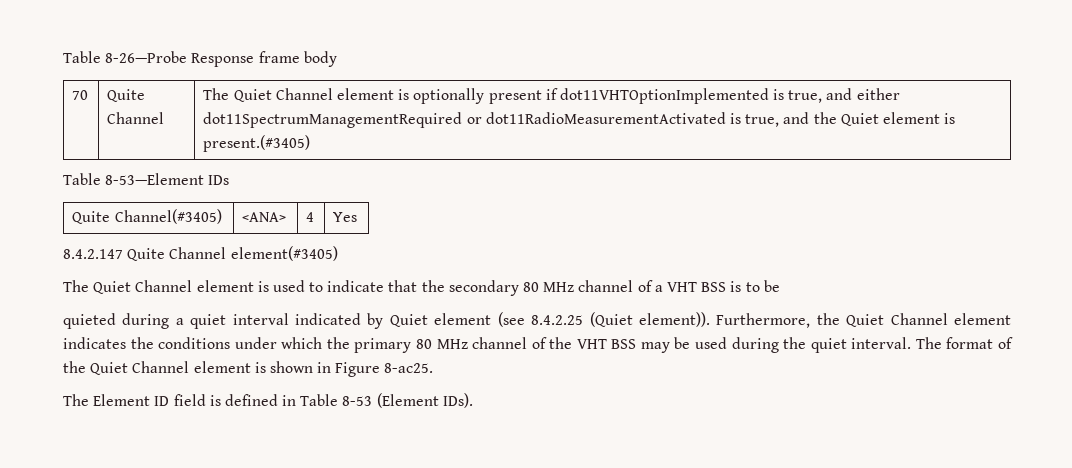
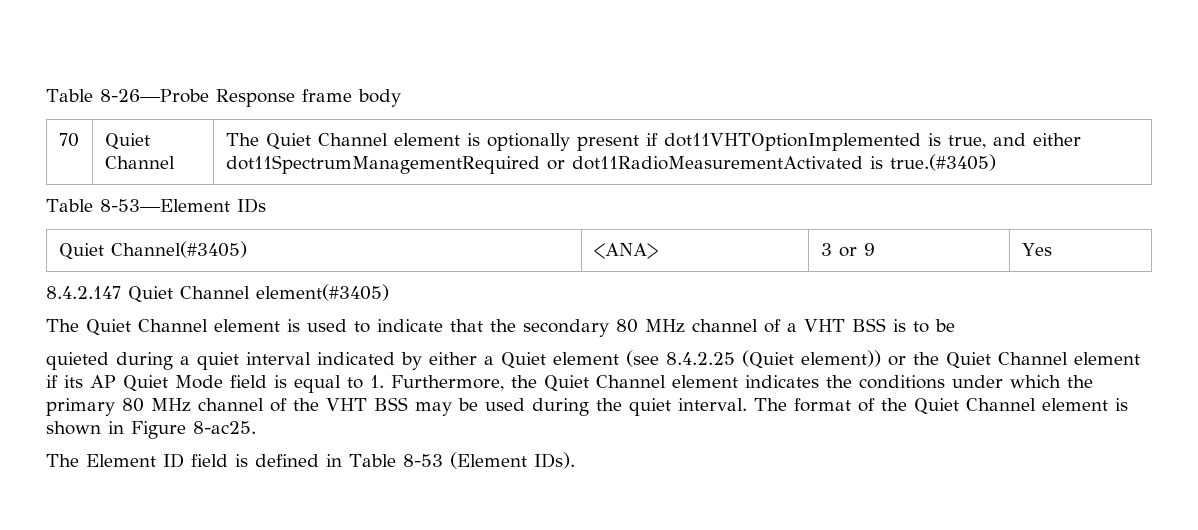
- 70 | Quite Channel | The Quiet Channel element is optionally present if dot11VHTOptionImplemented is true, and either dot11SpectrumManagementRequired or dot11RadioMeasurementActivated is true, and the Quiet element is present.(#3405)
+ 70 | Quiet Channel | The Quiet Channel element is optionally present if dot11VHTOptionImplemented is true, and either dot11SpectrumManagementRequired or dot11RadioMeasurementActivated is true.(#3405)
- Quite Channel(#3405) | <ANA> | 4 | Yes
+ Quiet Channel(#3405) | <ANA> | 3 or 9 | Yes
- 8.4.2.147 Quite Channel element(#3405)
+ 8.4.2.147 Quiet Channel element(#3405)
- quieted during a quiet interval indicated by Quiet element (see 8.4.2.25 (Quiet element)). Furthermore, the Quiet Channel element indicates the conditions under which the primary 80 MHz channel of the VHT BSS may be used during the quiet interval.
+ quieted during a quiet interval indicated by either a Quiet element (see 8.4.2.25 (Quiet element)) or the Quiet Channel element if its AP Quiet Mode field is equal to 1. Furthermore, the Quiet Channel element indicates the conditions under which the primary 80 MHz channel of the VHT BSS may be used during the quiet interval.

